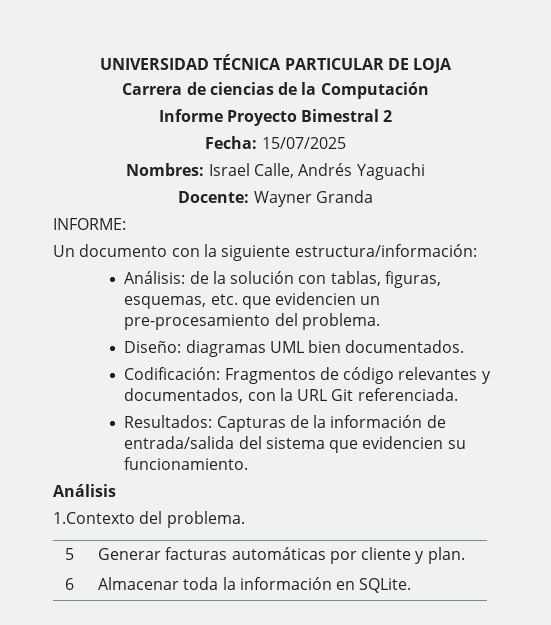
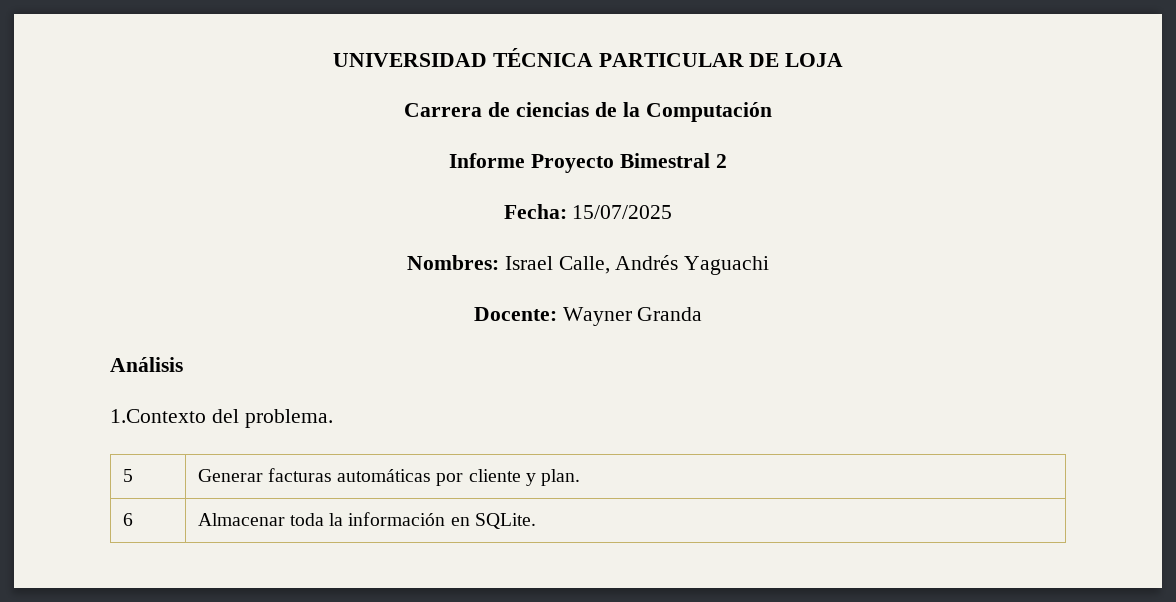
- INFORME:
- Un documento con la siguiente estructura/información:
- Análisis: de la solución con tablas, figuras, esquemas, etc. que evidencien un pre-procesamiento del problema.
- Diseño: diagramas UML bien documentados.
- Codificación: Fragmentos de código relevantes y documentados, con la URL Git referenciada.
- Resultados: Capturas de la información de entrada/salida del sistema que evidencien su funcionamiento.

